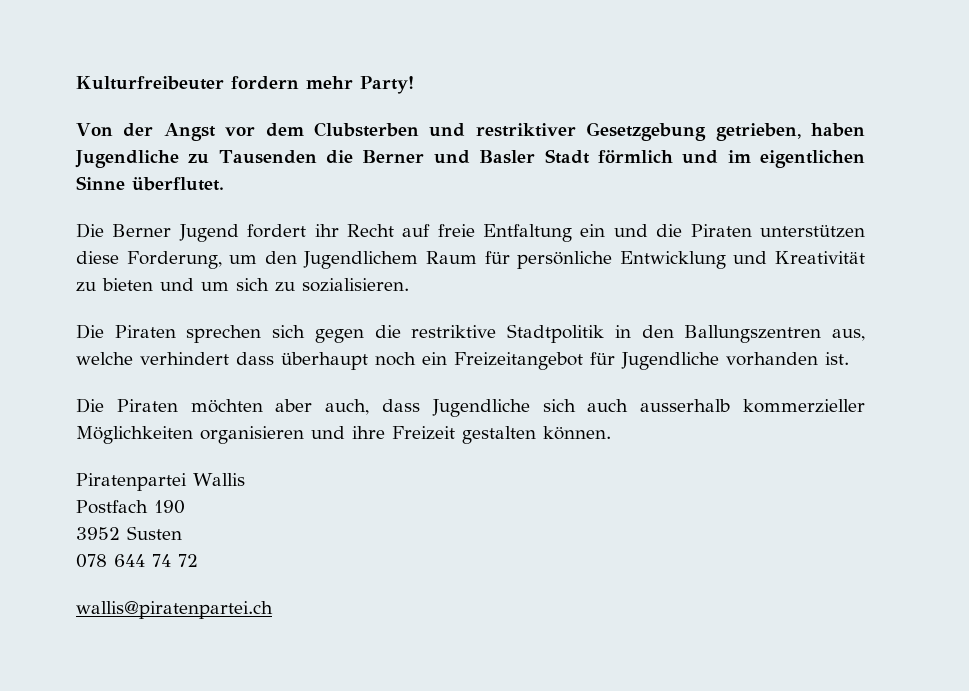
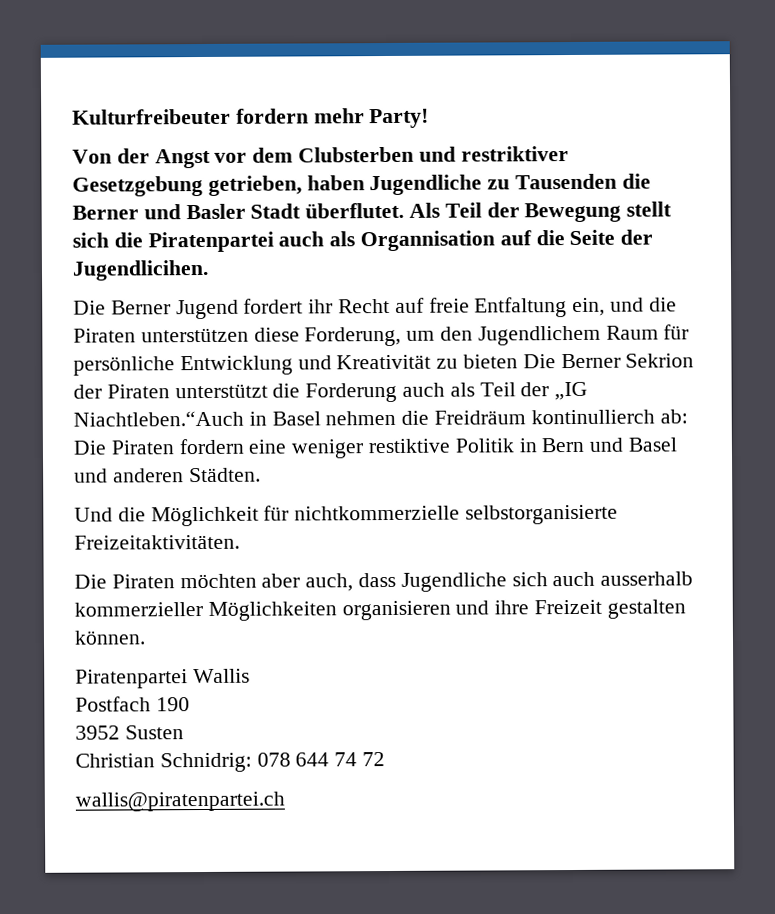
- Von der Angst vor dem Clubsterben und restriktiver Gesetzgebung getrieben, haben Jugendliche zu Tausenden die Berner und Basler Stadt förmlich und im eigentlichen Sinne überflutet.
+ Von der Angst vor dem Clubsterben und restriktiver Gesetzgebung getrieben, haben Jugendliche zu Tausenden die Berner und Basler Stadt überflutet. Als Teil der Bewegung stellt sich die Piratenpartei auch als Organnisation auf die Seite der Jugendlicihen.
- Die Berner Jugend fordert ihr Recht auf freie Entfaltung ein und die Piraten unterstützen diese Forderung, um den Jugendlichem Raum für persönliche Entwicklung und Kreativität zu bieten und um sich zu sozialisieren.
- Die Piraten sprechen sich gegen die restriktive Stadtpolitik in den Ballungszentren aus, welche verhindert dass überhaupt noch ein Freizeitangebot für Jugendliche vorhanden ist.
+ Die Berner Jugend fordert ihr Recht auf freie Entfaltung ein, und die Piraten unterstützen diese Forderung, um den Jugendlichem Raum für persönliche Entwicklung und Kreativität zu bieten Die Berner Sekrion der Piraten unterstützt die Forderung auch als Teil der „IG Niachtleben.“Auch in Basel nehmen die Freidräum kontinullierch ab: Die Piraten fordern eine weniger restiktive Politik in Bern und Basel und anderen Städten.
+ Und die Möglichkeit für nichtkommerzielle selbstorganisierte Freizeitaktivitäten.
- 078 644 74 72
+ Christian Schnidrig: 078 644 74 72

